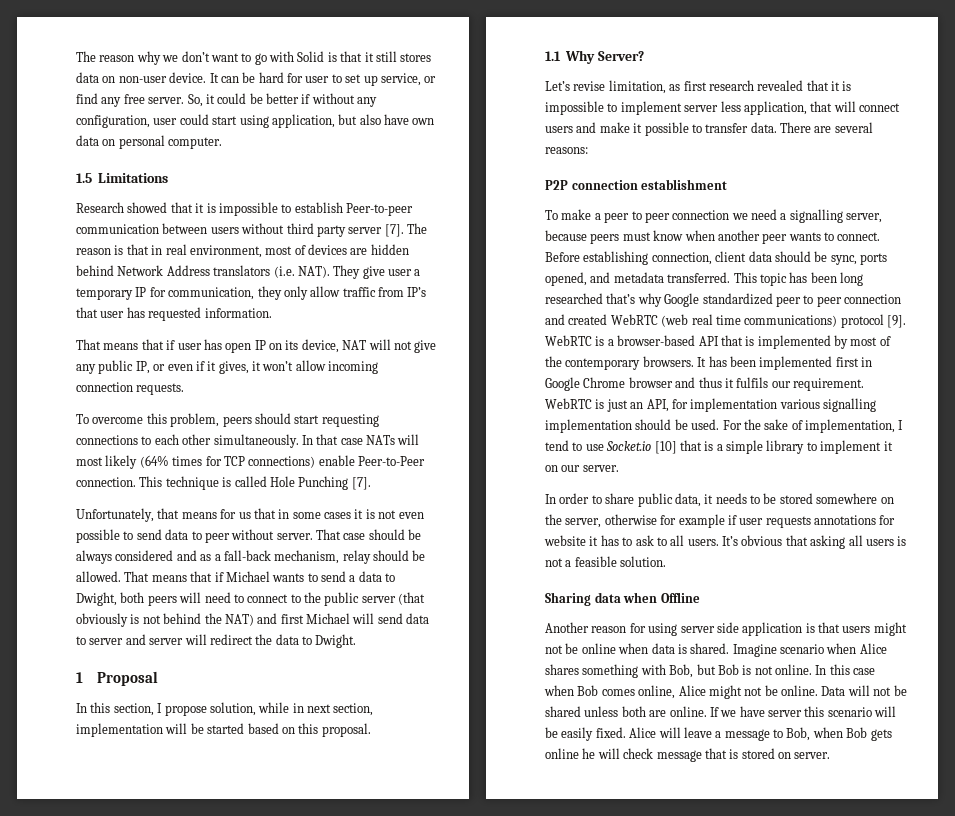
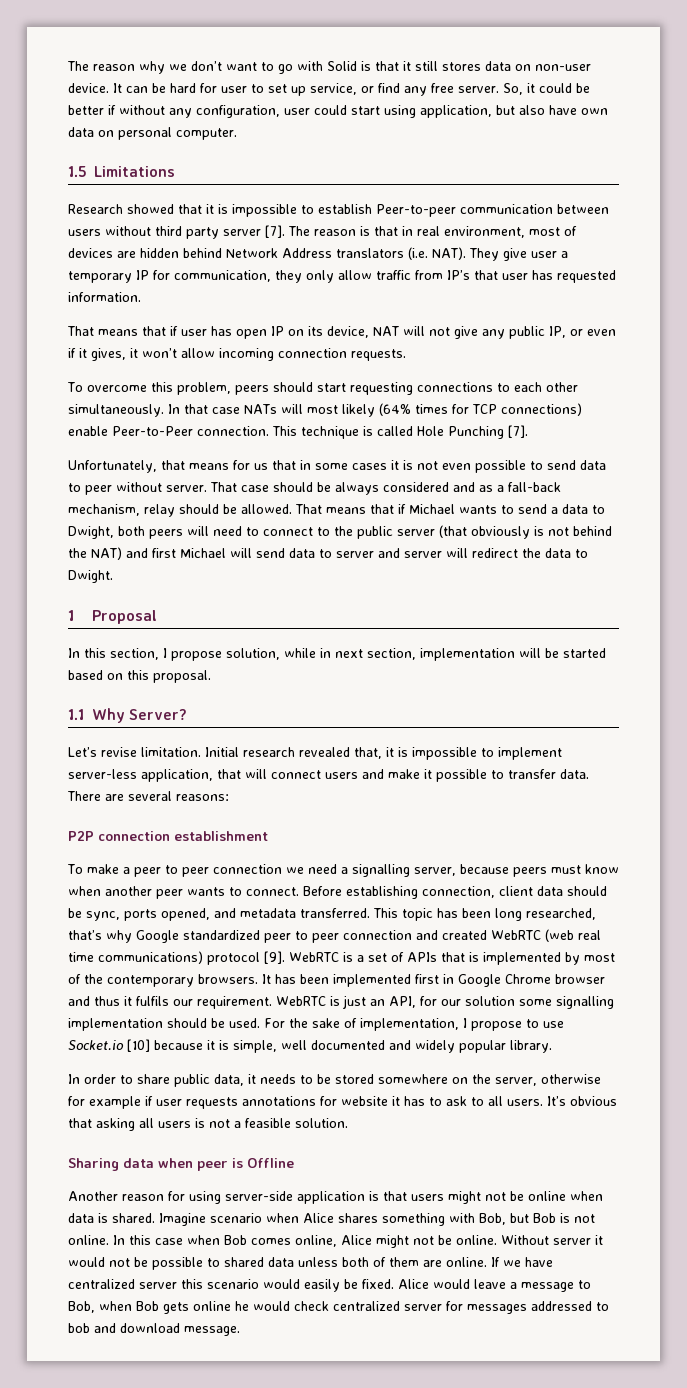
- Let’s revise limitation, as first research revealed that it is impossible to implement server less application, that will connect users and make it possible to transfer data.
+ Let’s revise limitation. Initial research revealed that, it is impossible to implement server-less application, that will connect users and make it possible to transfer data.
- This topic has been long researched that’s why Google standardized peer to peer connection and created WebRTC (web real time communications) protocol [9].
+ This topic has been long researched, that’s why Google standardized peer to peer connection and created WebRTC (web real time communications) protocol [9].
- WebRTC is a browser-based API that is implemented by most of the contemporary browsers.
+ WebRTC is a set of APIs that is implemented by most of the contemporary browsers.
- WebRTC is just an API, for implementation various signalling implementation should be used.
+ WebRTC is just an API, for our solution some signalling implementation should be used.
- For the sake of implementation, I tend to use Socket.io [10] that is a simple library to implement it on our server.
+ For the sake of implementation, I propose to use Socket.io [10] because it is simple, well documented and widely popular library.
- Sharing data when Offline
+ Sharing data when peer is Offline
- Another reason for using server side application is that users might not be online when data is shared.
+ Another reason for using server-side application is that users might not be online when data is shared.
- Data will not be shared unless both are online.
+ Without server it would not be possible to shared data unless both of them are online.
- If we have server this scenario will be easily fixed.
+ If we have centralized server this scenario would easily be fixed.
- Alice will leave a message to Bob, when Bob gets online he will check message that is stored on server.
+ Alice would leave a message to Bob, when Bob gets online he would check centralized server for messages addressed to bob and download message.

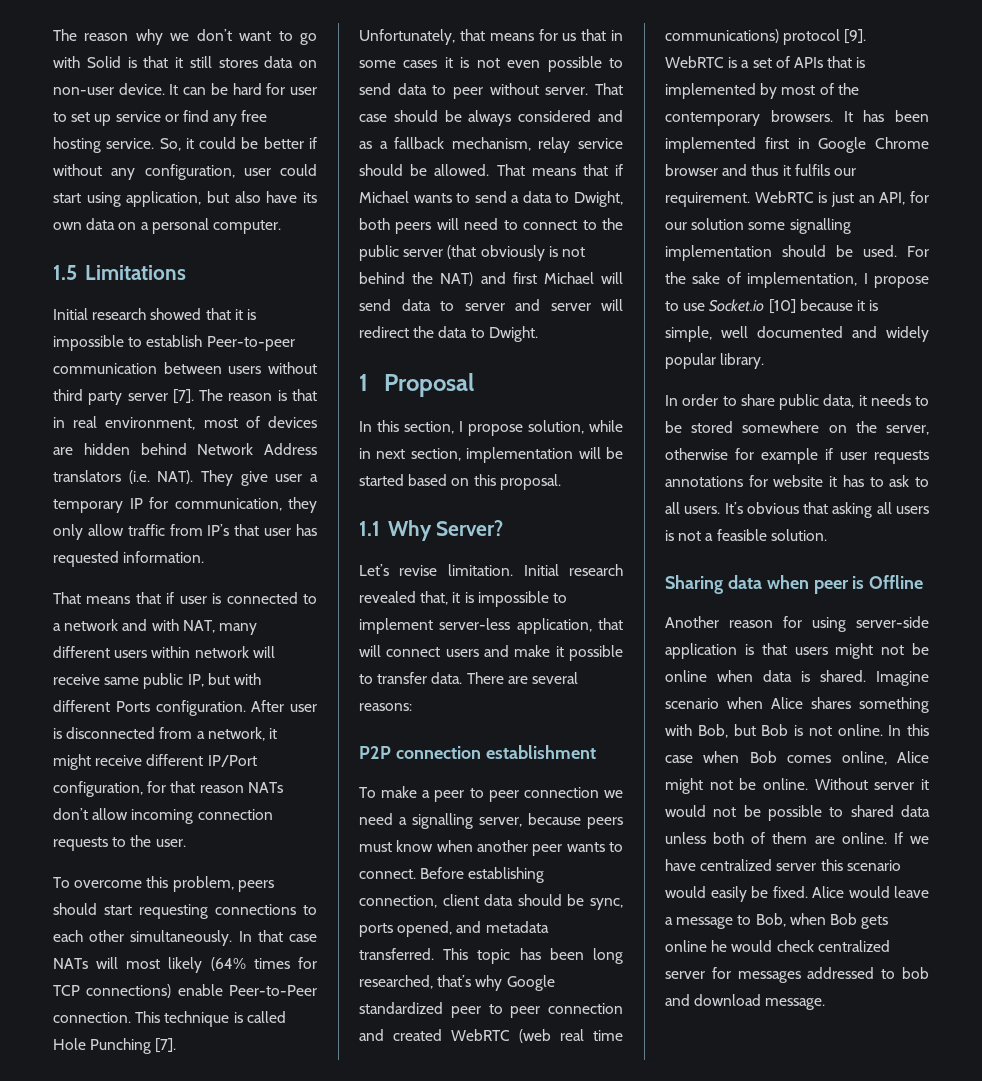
- It can be hard for user to set up service, or find any free server.
+ It can be hard for user to set up service or find any free hosting service.
- So, it could be better if without any configuration, user could start using application, but also have own data on personal computer.
+ So, it could be better if without any configuration, user could start using application, but also have its own data on a personal computer.
- Research showed that it is impossible to establish Peer-to-peer communication between users without third party server [7].
+ Initial research showed that it is impossible to establish Peer-to-peer communication between users without third party server [7].
- That means that if user has open IP on its device, NAT will not give any public IP, or even if it gives, it won’t allow incoming connection requests.
+ That means that if user is connected to a network and with NAT, many different users within network will receive same public IP, but with different Ports configuration. After user is disconnected from a network, it might receive different IP/Port configuration, for that reason NATs don’t allow incoming connection requests to the user.
- That case should be always considered and as a fall-back mechanism, relay should be allowed.
+ That case should be always considered and as a fallback mechanism, relay service should be allowed.

